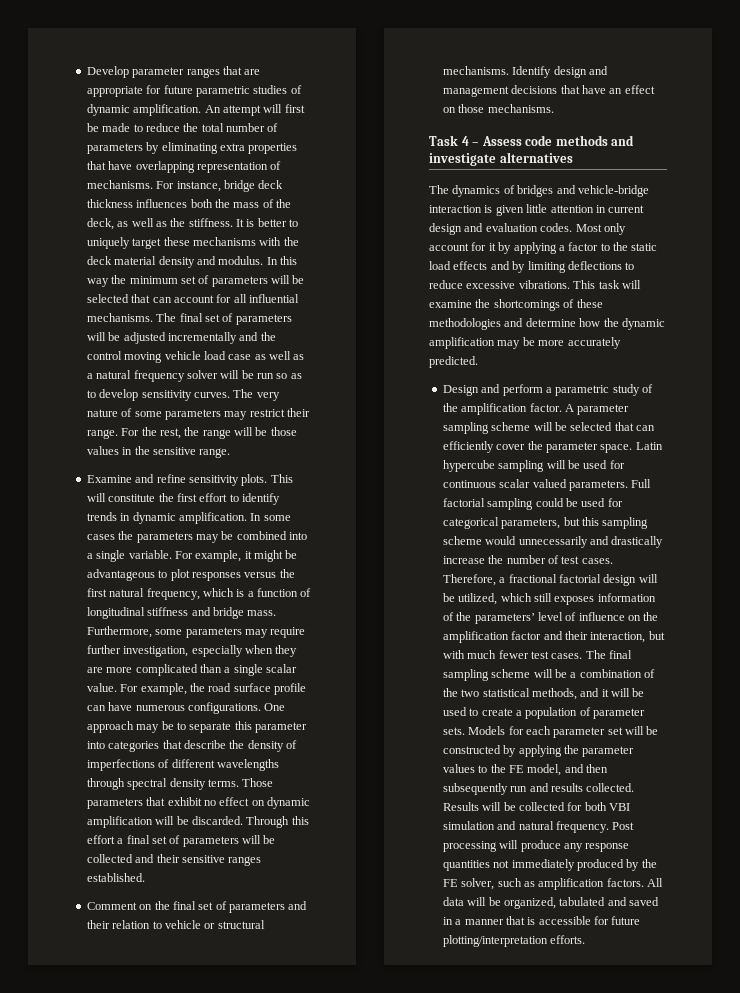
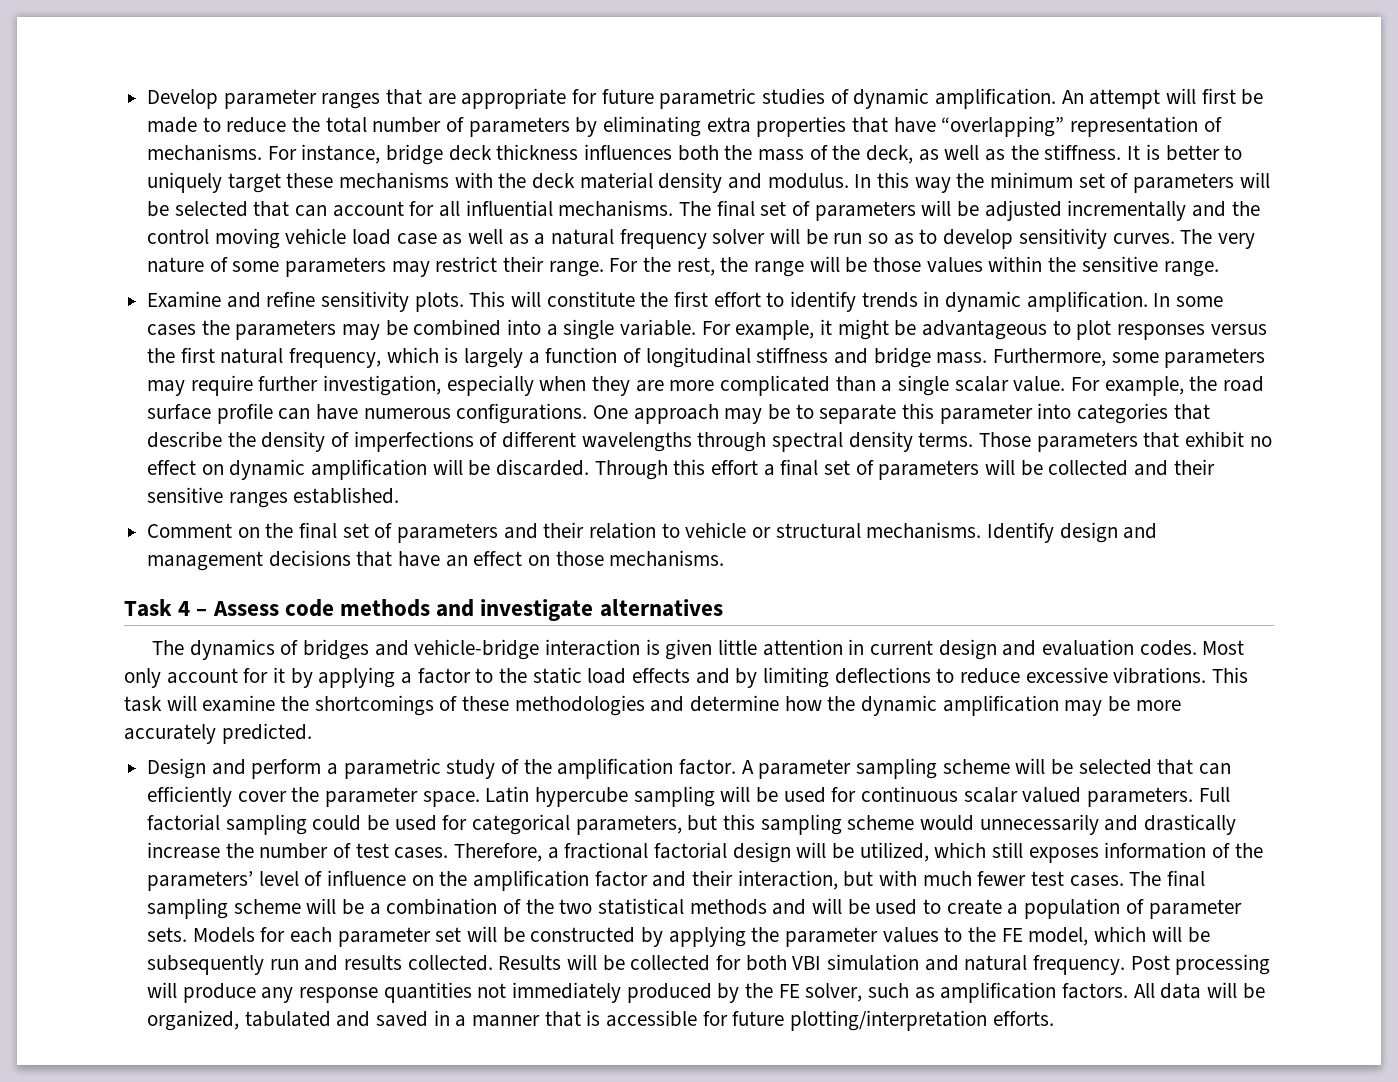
- An attempt will first be made to reduce the total number of parameters by eliminating extra properties that have overlapping representation of mechanisms.
+ An attempt will first be made to reduce the total number of parameters by eliminating extra properties that have “overlapping” representation of mechanisms.
- For the rest, the range will be those values in the sensitive range.
+ For the rest, the range will be those values within the sensitive range.
- For example, it might be advantageous to plot responses versus the first natural frequency, which is a function of longitudinal stiffness and bridge mass.
+ For example, it might be advantageous to plot responses versus the first natural frequency, which is largely a function of longitudinal stiffness and bridge mass.
- The final sampling scheme will be a combination of the two statistical methods, and it will be used to create a population of parameter sets.
+ The final sampling scheme will be a combination of the two statistical methods and will be used to create a population of parameter sets.
- Models for each parameter set will be constructed by applying the parameter values to the FE model, and then subsequently run and results collected.
+ Models for each parameter set will be constructed by applying the parameter values to the FE model, which will be subsequently run and results collected.

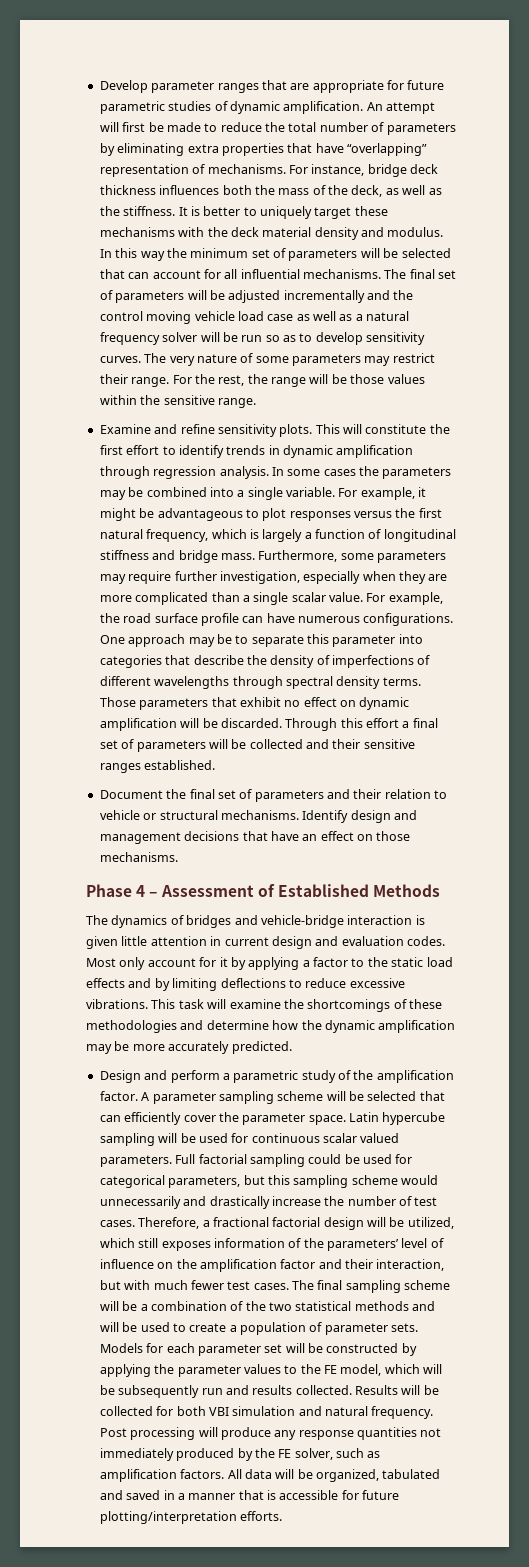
- This will constitute the first effort to identify trends in dynamic amplification.
+ This will constitute the first effort to identify trends in dynamic amplification through regression analysis.
- Comment on the final set of parameters and their relation to vehicle or structural mechanisms.
+ Document the final set of parameters and their relation to vehicle or structural mechanisms.
- Task 4 – Assess code methods and investigate alternatives
+ Phase 4 – Assessment of Established Methods

